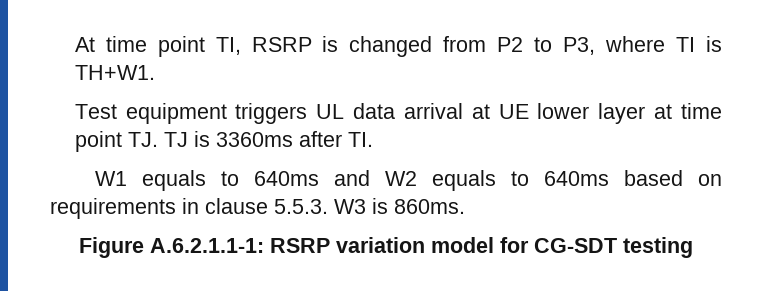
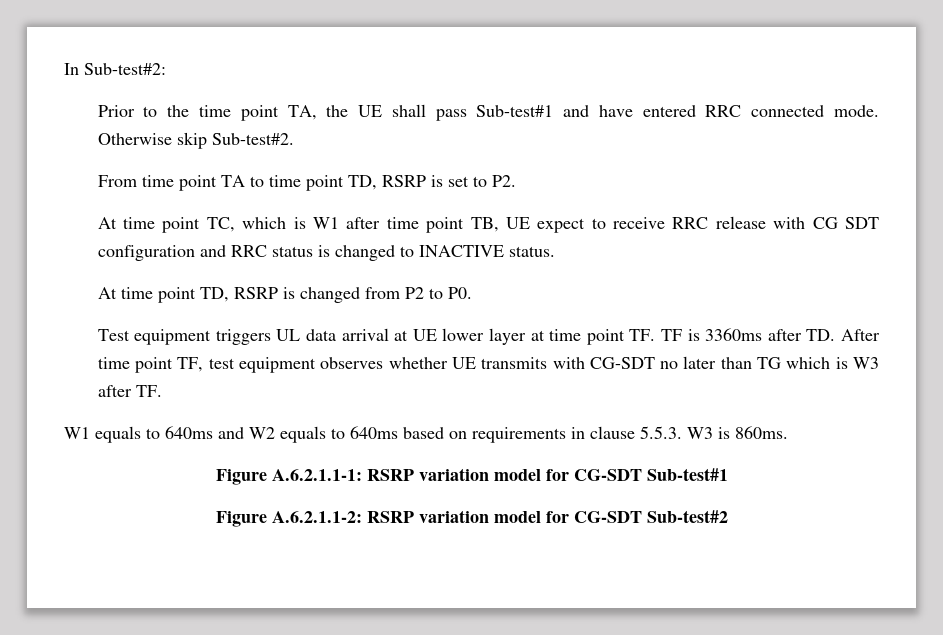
- At time point TI, RSRP is changed from P2 to P3, where TI is TH+W1.
+ In Sub-test#2:
+ Prior to the time point TA, the UE shall pass Sub-test#1 and have entered RRC connected mode. Otherwise skip Sub-test#2.
+ From time point TA to time point TD, RSRP is set to P2.
+ At time point TC, which is W1 after time point TB, UE expect to receive RRC release with CG SDT configuration and RRC status is changed to INACTIVE status.
+ At time point TD, RSRP is changed from P2 to P0.
- Test equipment triggers UL data arrival at UE lower layer at time point TJ. TJ is 3360ms after TI.
+ Test equipment triggers UL data arrival at UE lower layer at time point TF. TF is 3360ms after TD. After time point TF, test equipment observes whether UE transmits with CG-SDT no later than TG which is W3 after TF.
- Figure A.6.2.1.1-1: RSRP variation model for CG-SDT testing
+ Figure A.6.2.1.1-1: RSRP variation model for CG-SDT Sub-test#1
+ Figure A.6.2.1.1-2: RSRP variation model for CG-SDT Sub-test#2

